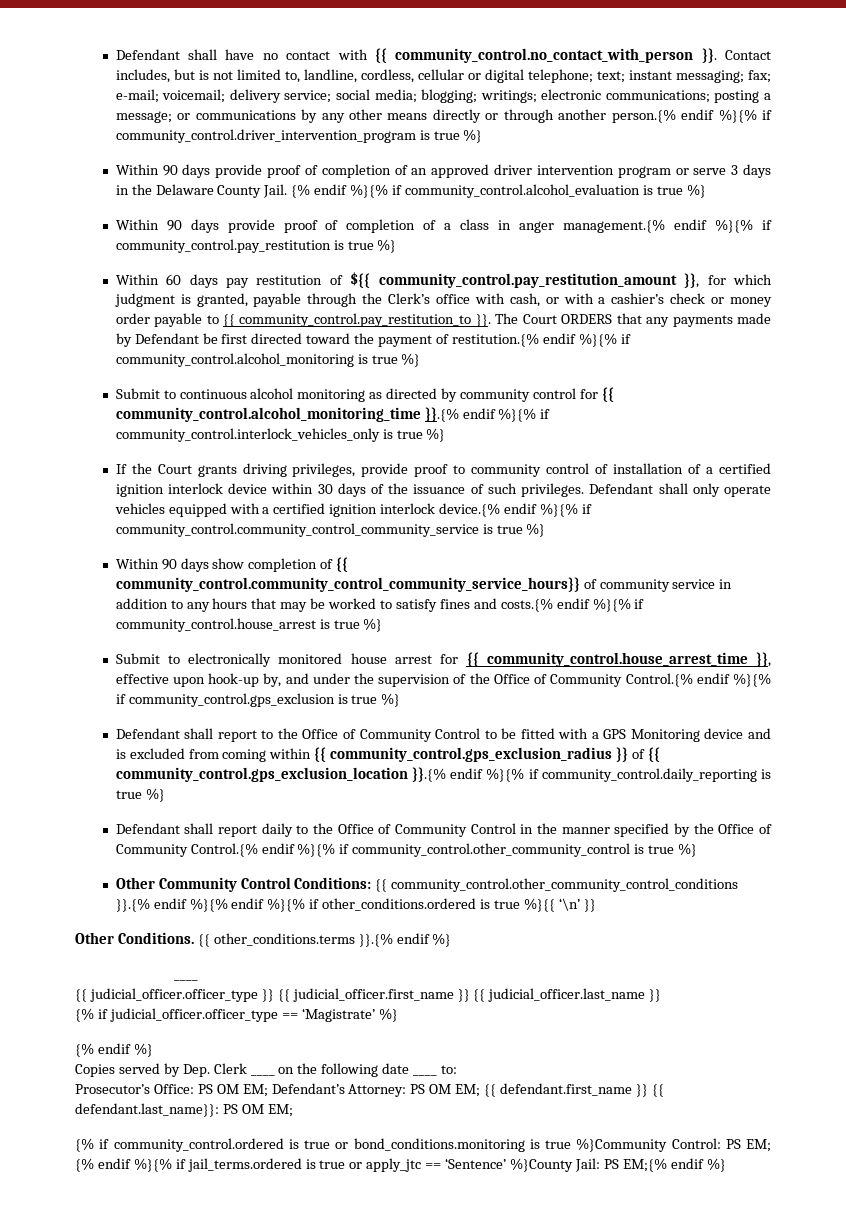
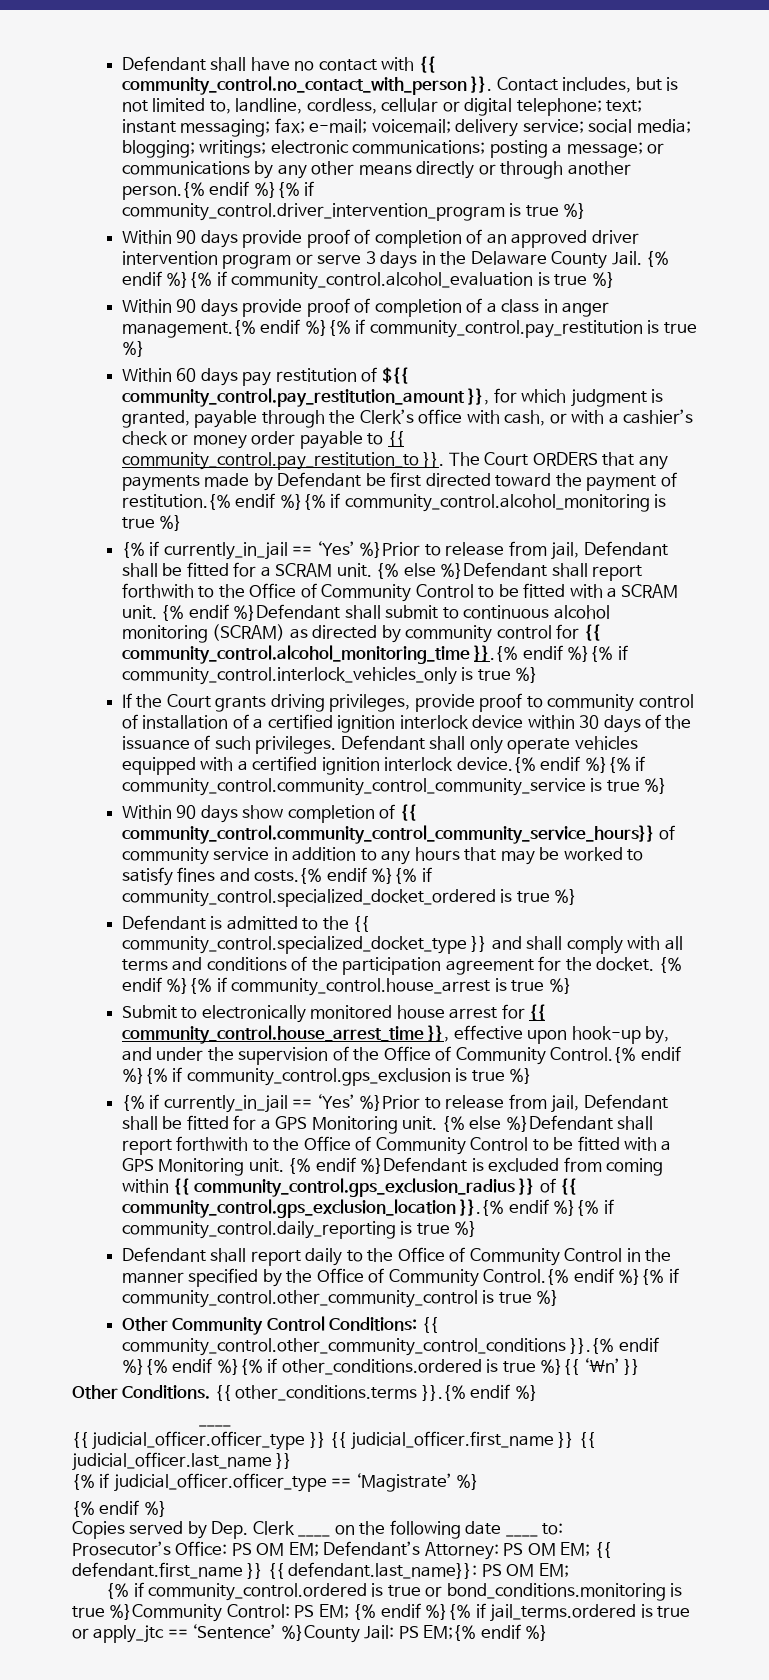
- Submit to continuous alcohol monitoring as directed by community control for {{ community_control.alcohol_monitoring_time }}.{% endif %}{% if community_control.interlock_vehicles_only is true %}
+ {% if currently_in_jail == ‘Yes’ %}Prior to release from jail, Defendant shall be fitted for a SCRAM unit. {% else %}Defendant shall report forthwith to the Office of Community Control to be fitted with a SCRAM unit. {% endif %}Defendant shall submit to continuous alcohol monitoring (SCRAM) as directed by community control for {{ community_control.alcohol_monitoring_time }}.{% endif %}{% if community_control.interlock_vehicles_only is true %}
- Within 90 days show completion of {{ community_control.community_control_community_service_hours}} of community service in addition to any hours that may be worked to satisfy fines and costs.{% endif %}{% if community_control.house_arrest is true %}
+ Within 90 days show completion of {{ community_control.community_control_community_service_hours}} of community service in addition to any hours that may be worked to satisfy fines and costs.{% endif %}{% if community_control.specialized_docket_ordered is true %}
+ Defendant is admitted to the {{ community_control.specialized_docket_type }} and shall comply with all terms and conditions of the participation agreement for the docket. {% endif %}{% if community_control.house_arrest is true %}
- Defendant shall report to the Office of Community Control to be fitted with a GPS Monitoring device and is excluded from coming within {{ community_control.gps_exclusion_radius }} of {{ community_control.gps_exclusion_location }}.{% endif %}{% if community_control.daily_reporting is true %}
+ {% if currently_in_jail == ‘Yes’ %}Prior to release from jail, Defendant shall be fitted for a GPS Monitoring unit. {% else %}Defendant shall report forthwith to the Office of Community Control to be fitted with a GPS Monitoring unit. {% endif %}Defendant is excluded from coming within {{ community_control.gps_exclusion_radius }} of {{ community_control.gps_exclusion_location }}.{% endif %}{% if community_control.daily_reporting is true %}

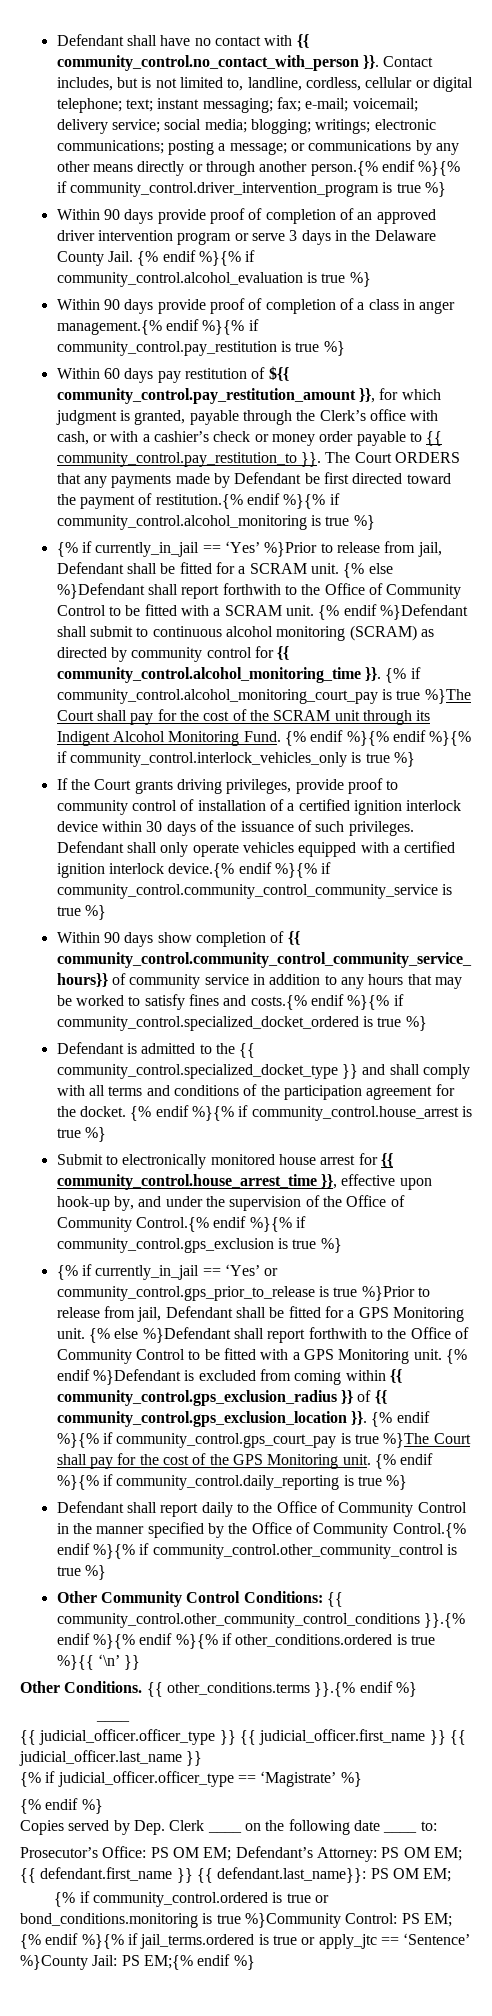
- {% endif %}Defendant shall submit to continuous alcohol monitoring (SCRAM) as directed by community control for {{ community_control.alcohol_monitoring_time }}.{% endif %}{% if community_control.interlock_vehicles_only is true %}
+ {% endif %}Defendant shall submit to continuous alcohol monitoring (SCRAM) as directed by community control for {{ community_control.alcohol_monitoring_time }}. {% if community_control.alcohol_monitoring_court_pay is true %}The Court shall pay for the cost of the SCRAM unit through its Indigent Alcohol Monitoring Fund. {% endif %}{% endif %}{% if community_control.interlock_vehicles_only is true %}
- {% if currently_in_jail == ‘Yes’ %}Prior to release from jail, Defendant shall be fitted for a GPS Monitoring unit.
+ {% if currently_in_jail == ‘Yes’ or community_control.gps_prior_to_release is true %}Prior to release from jail, Defendant shall be fitted for a GPS Monitoring unit.
- {% endif %}Defendant is excluded from coming within {{ community_control.gps_exclusion_radius }} of {{ community_control.gps_exclusion_location }}.{% endif %}{% if community_control.daily_reporting is true %}
+ {% endif %}Defendant is excluded from coming within {{ community_control.gps_exclusion_radius }} of {{ community_control.gps_exclusion_location }}. {% endif %}{% if community_control.gps_court_pay is true %}The Court shall pay for the cost of the GPS Monitoring unit. {% endif %}{% if community_control.daily_reporting is true %}

